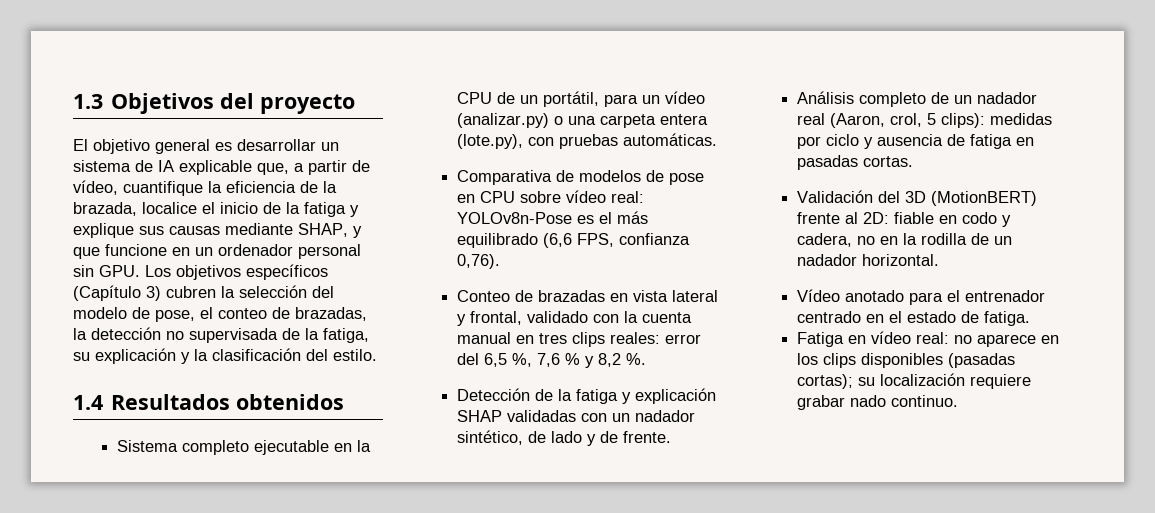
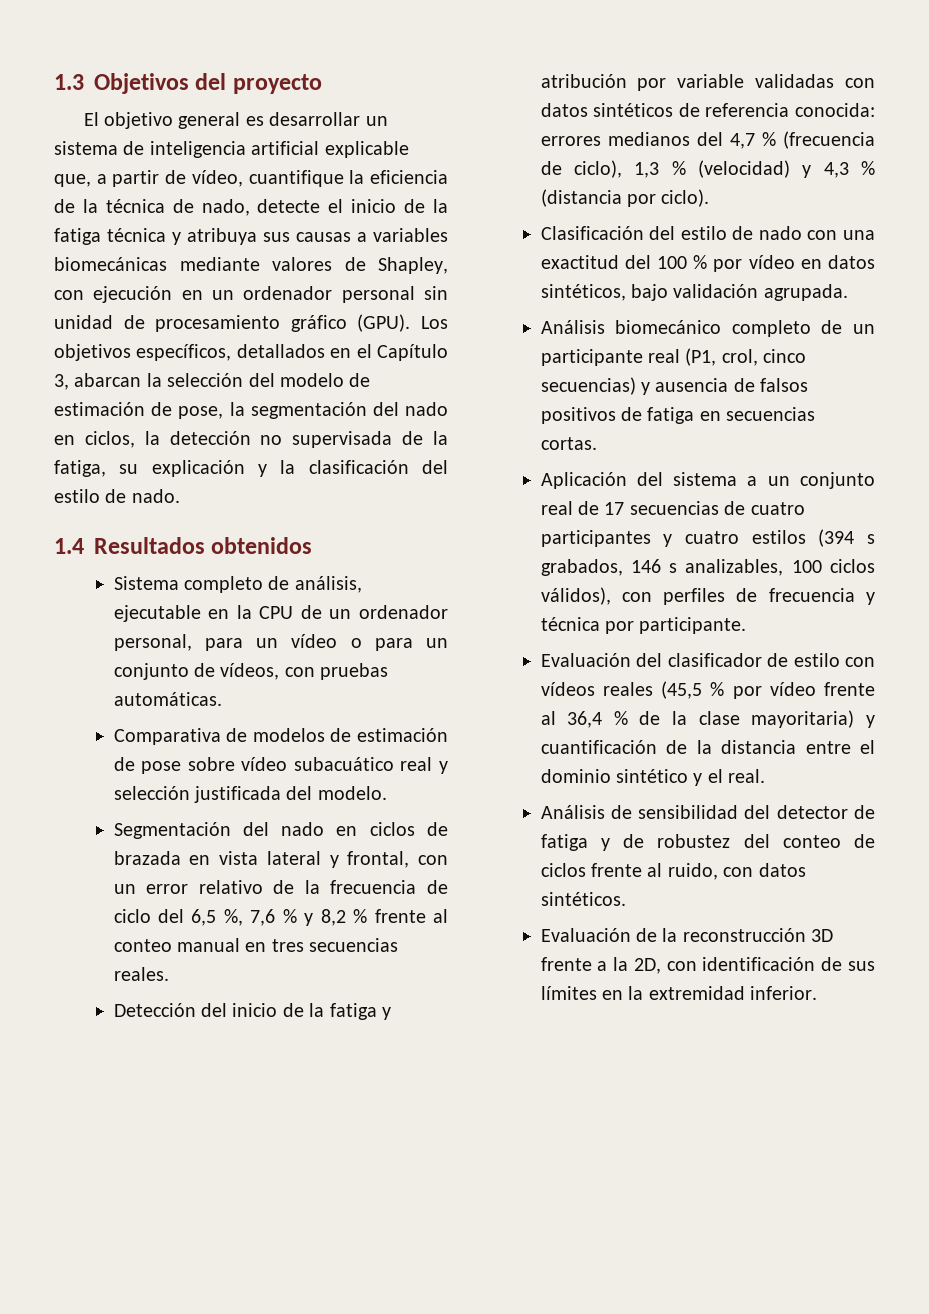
- El objetivo general es desarrollar un sistema de IA explicable que, a partir de vídeo, cuantifique la eficiencia de la brazada, localice el inicio de la fatiga y explique sus causas mediante SHAP, y que funcione en un ordenador personal sin GPU. Los objetivos específicos (Capítulo 3) cubren la selección del modelo de pose, el conteo de brazadas, la detección no supervisada de la fatiga, su explicación y la clasificación del estilo.
+ El objetivo general es desarrollar un sistema de inteligencia artificial explicable que, a partir de vídeo, cuantifique la eficiencia de la técnica de nado, detecte el inicio de la fatiga técnica y atribuya sus causas a variables biomecánicas mediante valores de Shapley, con ejecución en un ordenador personal sin unidad de procesamiento gráfico (GPU). Los objetivos específicos, detallados en el Capítulo 3, abarcan la selección del modelo de estimación de pose, la segmentación del nado en ciclos, la detección no supervisada de la fatiga, su explicación y la clasificación del estilo de nado.
- Sistema completo ejecutable en la CPU de un portátil, para un vídeo (analizar.py) o una carpeta entera (lote.py), con pruebas automáticas.
+ Sistema completo de análisis, ejecutable en la CPU de un ordenador personal, para un vídeo o para un conjunto de vídeos, con pruebas automáticas.
- Comparativa de modelos de pose en CPU sobre vídeo real: YOLOv8n-Pose es el más equilibrado (6,6 FPS, confianza 0,76).
- Conteo de brazadas en vista lateral y frontal, validado con la cuenta manual en tres clips reales: error del 6,5 %, 7,6 % y 8,2 %.
+ Comparativa de modelos de estimación de pose sobre vídeo subacuático real y selección justificada del modelo.
+ Segmentación del nado en ciclos de brazada en vista lateral y frontal, con un error relativo de la frecuencia de ciclo del 6,5 %, 7,6 % y 8,2 % frente al conteo manual en tres secuencias reales.
- Detección de la fatiga y explicación SHAP validadas con un nadador sintético, de lado y de frente.
- Análisis completo de un nadador real (Aaron, crol, 5 clips): medidas por ciclo y ausencia de fatiga en pasadas cortas.
+ Detección del inicio de la fatiga y atribución por variable validadas con datos sintéticos de referencia conocida: errores medianos del 4,7 % (frecuencia de ciclo), 1,3 % (velocidad) y 4,3 % (distancia por ciclo).
+ Clasificación del estilo de nado con una exactitud del 100 % por vídeo en datos sintéticos, bajo validación agrupada.
+ Análisis biomecánico completo de un participante real (P1, crol, cinco secuencias) y ausencia de falsos positivos de fatiga en secuencias cortas.
- Validación del 3D (MotionBERT) frente al 2D: fiable en codo y cadera, no en la rodilla de un nadador horizontal.
- Vídeo anotado para el entrenador centrado en el estado de fatiga.
- Fatiga en vídeo real: no aparece en los clips disponibles (pasadas cortas); su localización requiere grabar nado continuo.
+ Aplicación del sistema a un conjunto real de 17 secuencias de cuatro participantes y cuatro estilos (394 s grabados, 146 s analizables, 100 ciclos válidos), con perfiles de frecuencia y técnica por participante.
+ Evaluación del clasificador de estilo con vídeos reales (45,5 % por vídeo frente al 36,4 % de la clase mayoritaria) y cuantificación de la distancia entre el dominio sintético y el real.
+ Análisis de sensibilidad del detector de fatiga y de robustez del conteo de ciclos frente al ruido, con datos sintéticos.
+ Evaluación de la reconstrucción 3D frente a la 2D, con identificación de sus límites en la extremidad inferior.

